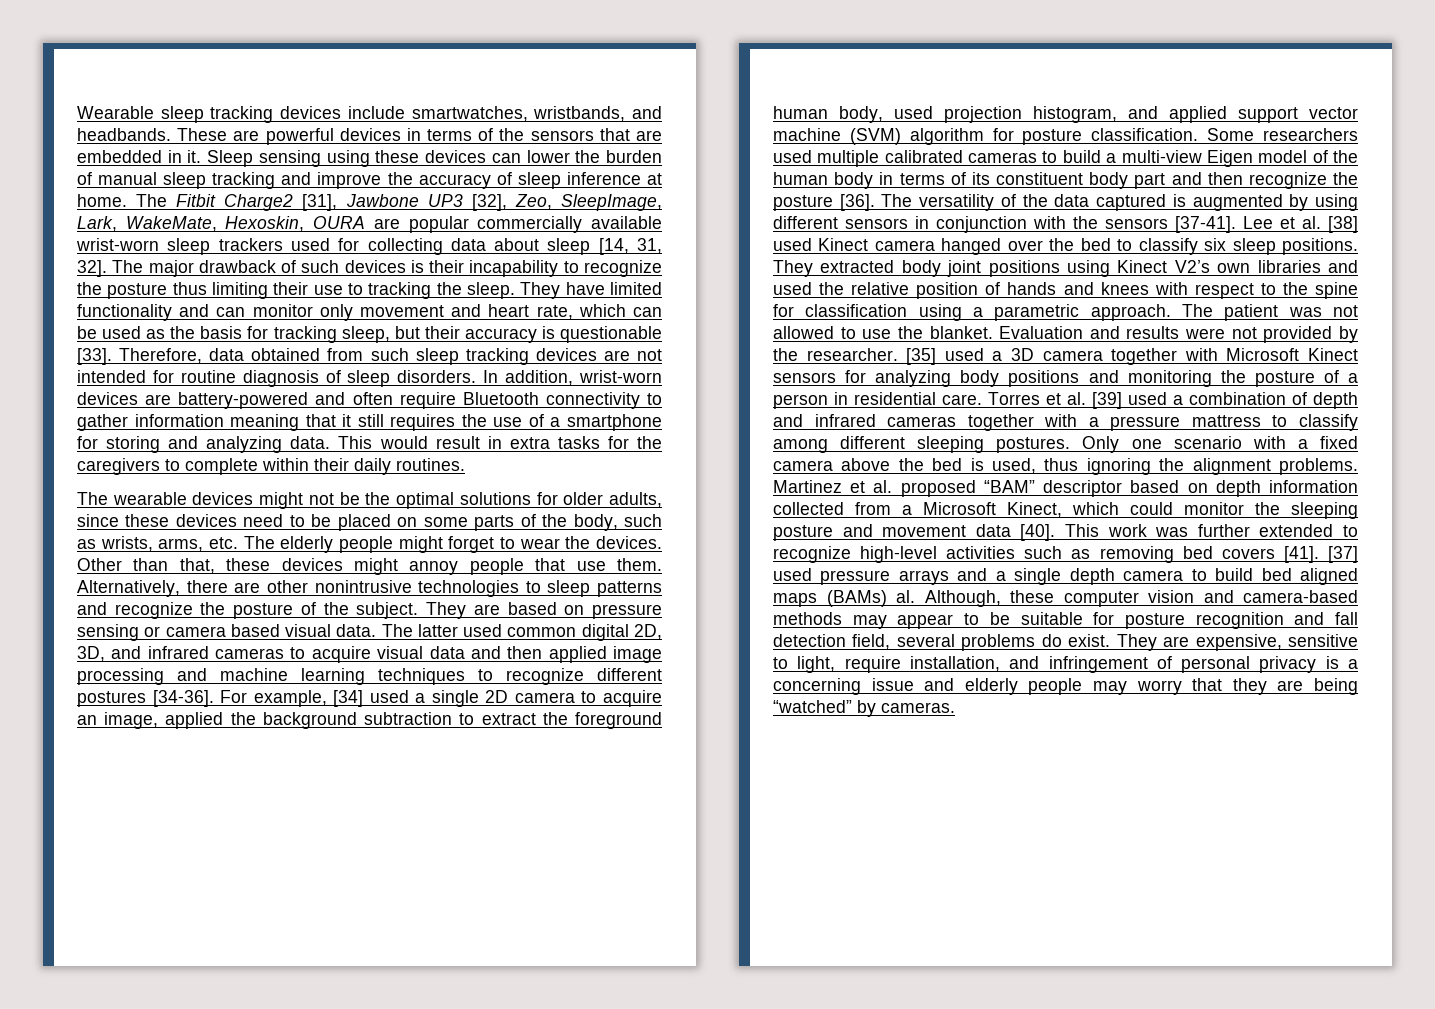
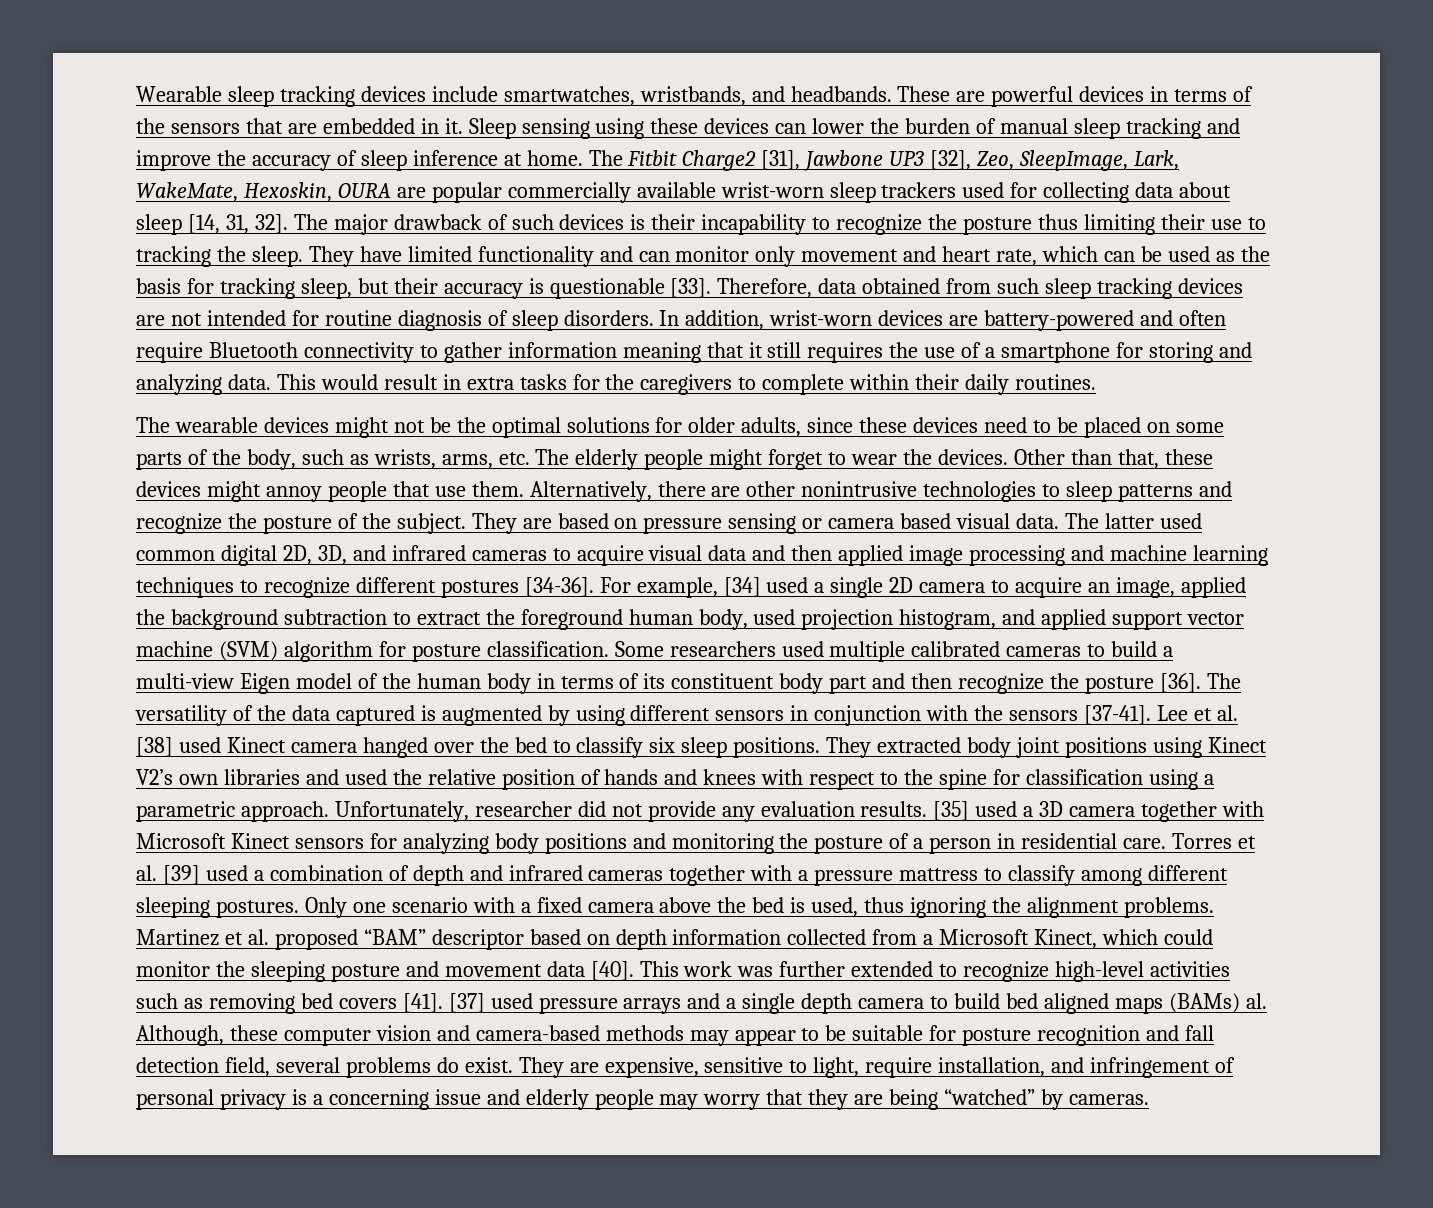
- The patient was not allowed to use the blanket. Evaluation and results were not provided by the researcher.
+ Unfortunately, researcher did not provide any evaluation results.

